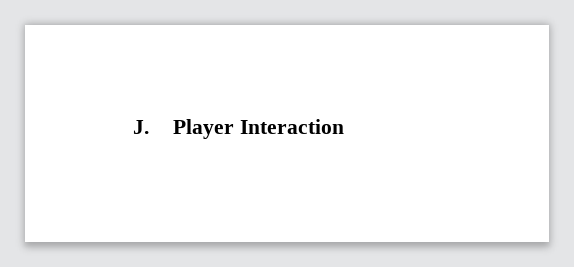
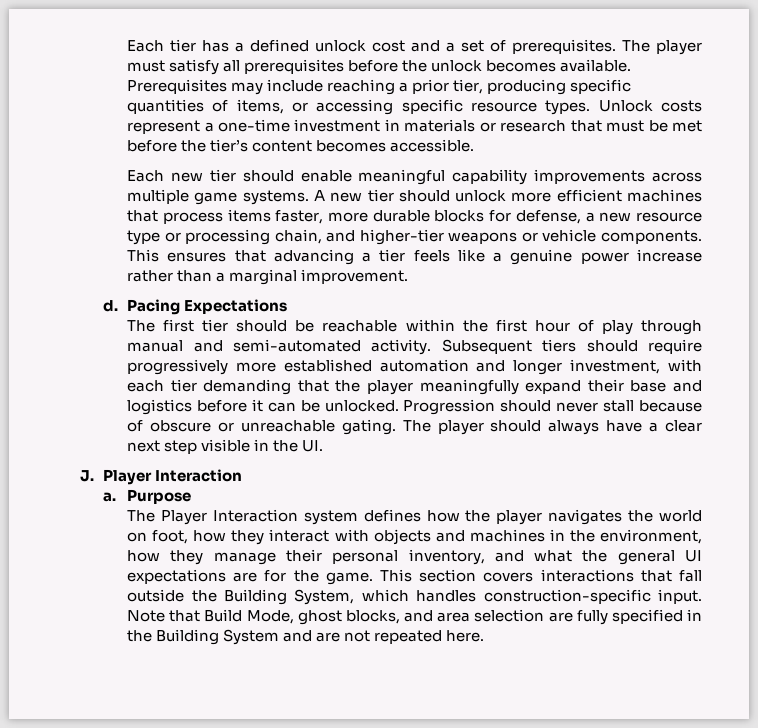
+ Each tier has a defined unlock cost and a set of prerequisites. The player must satisfy all prerequisites before the unlock becomes available. Prerequisites may include reaching a prior tier, producing specific quantities of items, or accessing specific resource types. Unlock costs represent a one-time investment in materials or research that must be met before the tier’s content becomes accessible.
+ Each new tier should enable meaningful capability improvements across multiple game systems. A new tier should unlock more efficient machines that process items faster, more durable blocks for defense, a new resource type or processing chain, and higher-tier weapons or vehicle components. This ensures that advancing a tier feels like a genuine power increase rather than a marginal improvement.
+ d. Pacing Expectations
+ The first tier should be reachable within the first hour of play through manual and semi-automated activity. Subsequent tiers should require progressively more established automation and longer investment, with each tier demanding that the player meaningfully expand their base and logistics before it can be unlocked. Progression should never stall because of obscure or unreachable gating. The player should always have a clear next step visible in the UI.
  J. Player Interaction
+ a. Purpose
+ The Player Interaction system defines how the player navigates the world on foot, how they interact with objects and machines in the environment, how they manage their personal inventory, and what the general UI expectations are for the game. This section covers interactions that fall outside the Building System, which handles construction-specific input. Note that Build Mode, ghost blocks, and area selection are fully specified in the Building System and are not repeated here.

